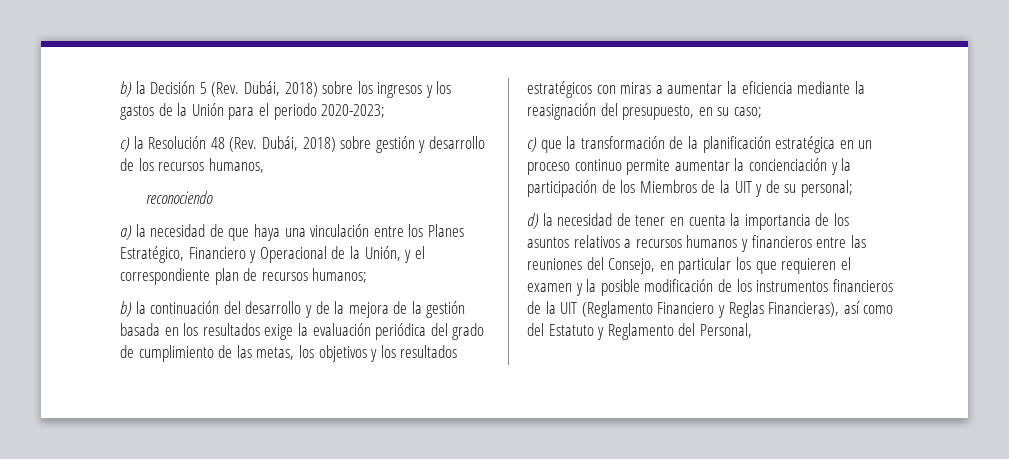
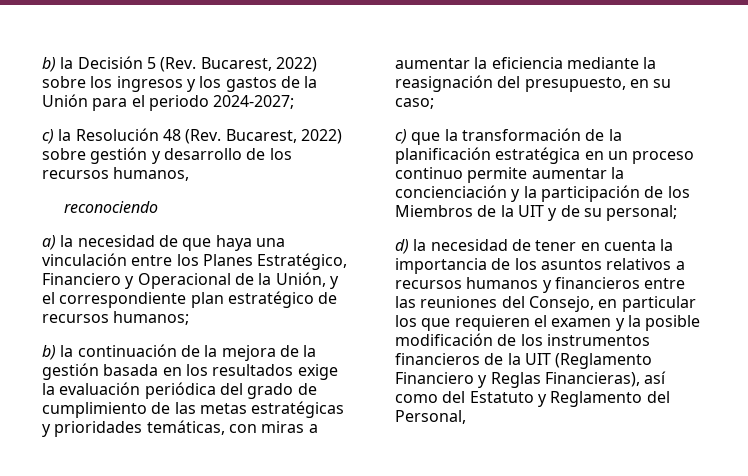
- b) la Decisión 5 (Rev. Dubái, 2018) sobre los ingresos y los gastos de la Unión para el periodo 2020-2023;
+ b) la Decisión 5 (Rev. Bucarest, 2022) sobre los ingresos y los gastos de la Unión para el periodo 2024-2027;
- c) la Resolución 48 (Rev. Dubái, 2018) sobre gestión y desarrollo de los recursos humanos,
+ c) la Resolución 48 (Rev. Bucarest, 2022) sobre gestión y desarrollo de los recursos humanos,
- a) la necesidad de que haya una vinculación entre los Planes Estratégico, Financiero y Operacional de la Unión, y el correspondiente plan de recursos humanos;
+ a) la necesidad de que haya una vinculación entre los Planes Estratégico, Financiero y Operacional de la Unión, y el correspondiente plan estratégico de recursos humanos;
- b) la continuación del desarrollo y de la mejora de la gestión basada en los resultados exige la evaluación periódica del grado de cumplimiento de las metas, los objetivos y los resultados estratégicos con miras a aumentar la eficiencia mediante la reasignación del presupuesto, en su caso;
+ b) la continuación de la mejora de la gestión basada en los resultados exige la evaluación periódica del grado de cumplimiento de las metas estratégicas y prioridades temáticas, con miras a aumentar la eficiencia mediante la reasignación del presupuesto, en su caso;

